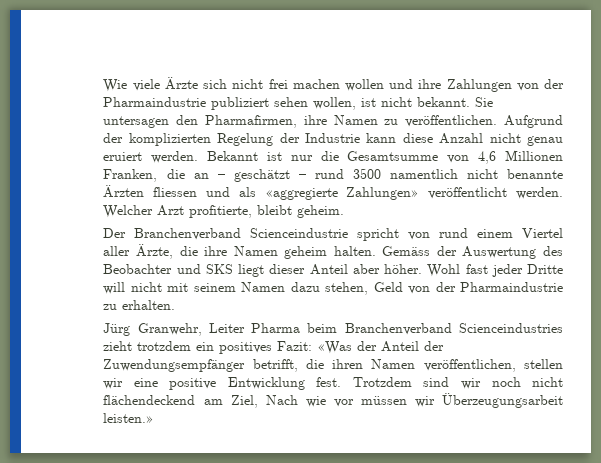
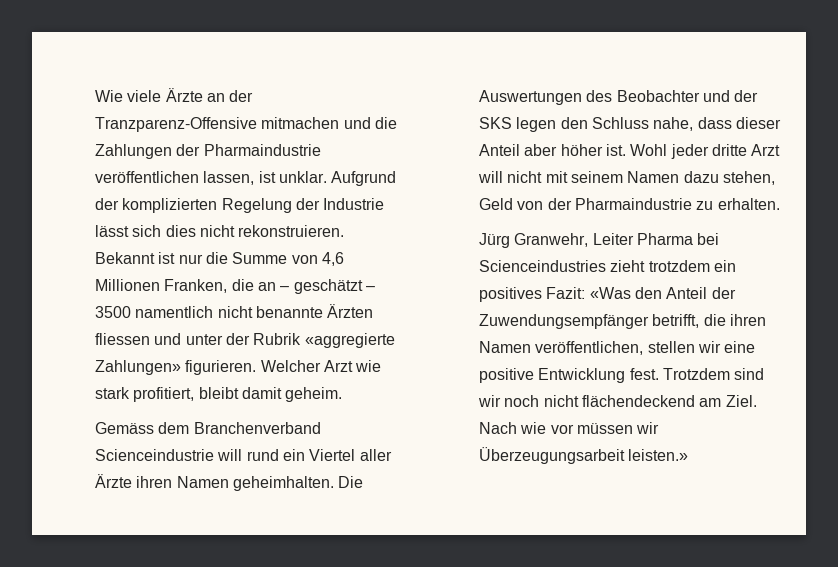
- Wie viele Ärzte sich nicht frei machen wollen und ihre Zahlungen von der Pharmaindustrie publiziert sehen wollen, ist nicht bekannt. Sie untersagen den Pharmafirmen, ihre Namen zu veröffentlichen.
+ Wie viele Ärzte an der Tranzparenz-Offensive mitmachen und die Zahlungen der Pharmaindustrie veröffentlichen lassen, ist unklar.
- Aufgrund der komplizierten Regelung der Industrie kann diese Anzahl nicht genau eruiert werden.
+ Aufgrund der komplizierten Regelung der Industrie lässt sich dies nicht rekonstruieren.
- Bekannt ist nur die Gesamtsumme von 4,6 Millionen Franken, die an – geschätzt – rund 3500 namentlich nicht benannte Ärzten fliessen und als «aggregierte Zahlungen» veröffentlicht werden. Welcher Arzt profitierte, bleibt geheim.
- Der Branchenverband Scienceindustrie spricht von rund einem Viertel aller Ärzte, die ihre Namen geheim halten. Gemäss der Auswertung des Beobachter und SKS liegt dieser Anteil aber höher. Wohl fast jeder Dritte will nicht mit seinem Namen dazu stehen, Geld von der Pharmaindustrie zu erhalten.
+ Bekannt ist nur die Summe von 4,6 Millionen Franken, die an – geschätzt – 3500 namentlich nicht benannte Ärzten fliessen und unter der Rubrik «aggregierte Zahlungen» figurieren. Welcher Arzt wie stark profitiert, bleibt damit geheim.
+ Gemäss dem Branchenverband Scienceindustrie will rund ein Viertel aller Ärzte ihren Namen geheimhalten. Die Auswertungen des Beobachter und der SKS legen den Schluss nahe, dass dieser Anteil aber höher ist. Wohl jeder dritte Arzt will nicht mit seinem Namen dazu stehen, Geld von der Pharmaindustrie zu erhalten.
- Jürg Granwehr, Leiter Pharma beim Branchenverband Scienceindustries zieht trotzdem ein positives Fazit: «Was der Anteil der Zuwendungsempfänger betrifft, die ihren Namen veröffentlichen, stellen wir eine positive Entwicklung fest.
+ Jürg Granwehr, Leiter Pharma bei Scienceindustries zieht trotzdem ein positives Fazit: «Was den Anteil der Zuwendungsempfänger betrifft, die ihren Namen veröffentlichen, stellen wir eine positive Entwicklung fest.
- Trotzdem sind wir noch nicht flächendeckend am Ziel, Nach wie vor müssen wir Überzeugungsarbeit leisten.»
+ Trotzdem sind wir noch nicht flächendeckend am Ziel. Nach wie vor müssen wir Überzeugungsarbeit leisten.»

